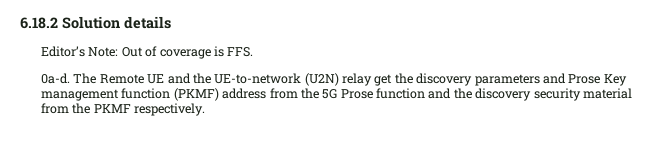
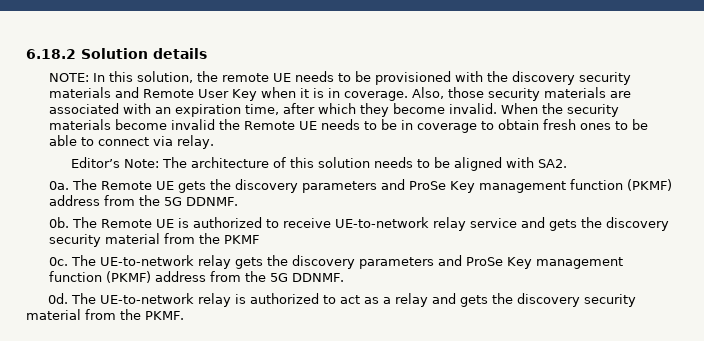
- Editor’s Note: Out of coverage is FFS.
- 0a-d. The Remote UE and the UE-to-network (U2N) relay get the discovery parameters and Prose Key management function (PKMF) address from the 5G Prose function and the discovery security material from the PKMF respectively.
+ NOTE: In this solution, the remote UE needs to be provisioned with the discovery security materials and Remote User Key when it is in coverage. Also, those security materials are associated with an expiration time, after which they become invalid. When the security materials become invalid the Remote UE needs to be in coverage to obtain fresh ones to be able to connect via relay.
+ Editor’s Note: The architecture of this solution needs to be aligned with SA2.
+ 0a. The Remote UE gets the discovery parameters and ProSe Key management function (PKMF) address from the 5G DDNMF.
+ 0b. The Remote UE is authorized to receive UE-to-network relay service and gets the discovery security material from the PKMF
+ 0c. The UE-to-network relay gets the discovery parameters and ProSe Key management function (PKMF) address from the 5G DDNMF.
+ 0d. The UE-to-network relay is authorized to act as a relay and gets the discovery security material from the PKMF.

